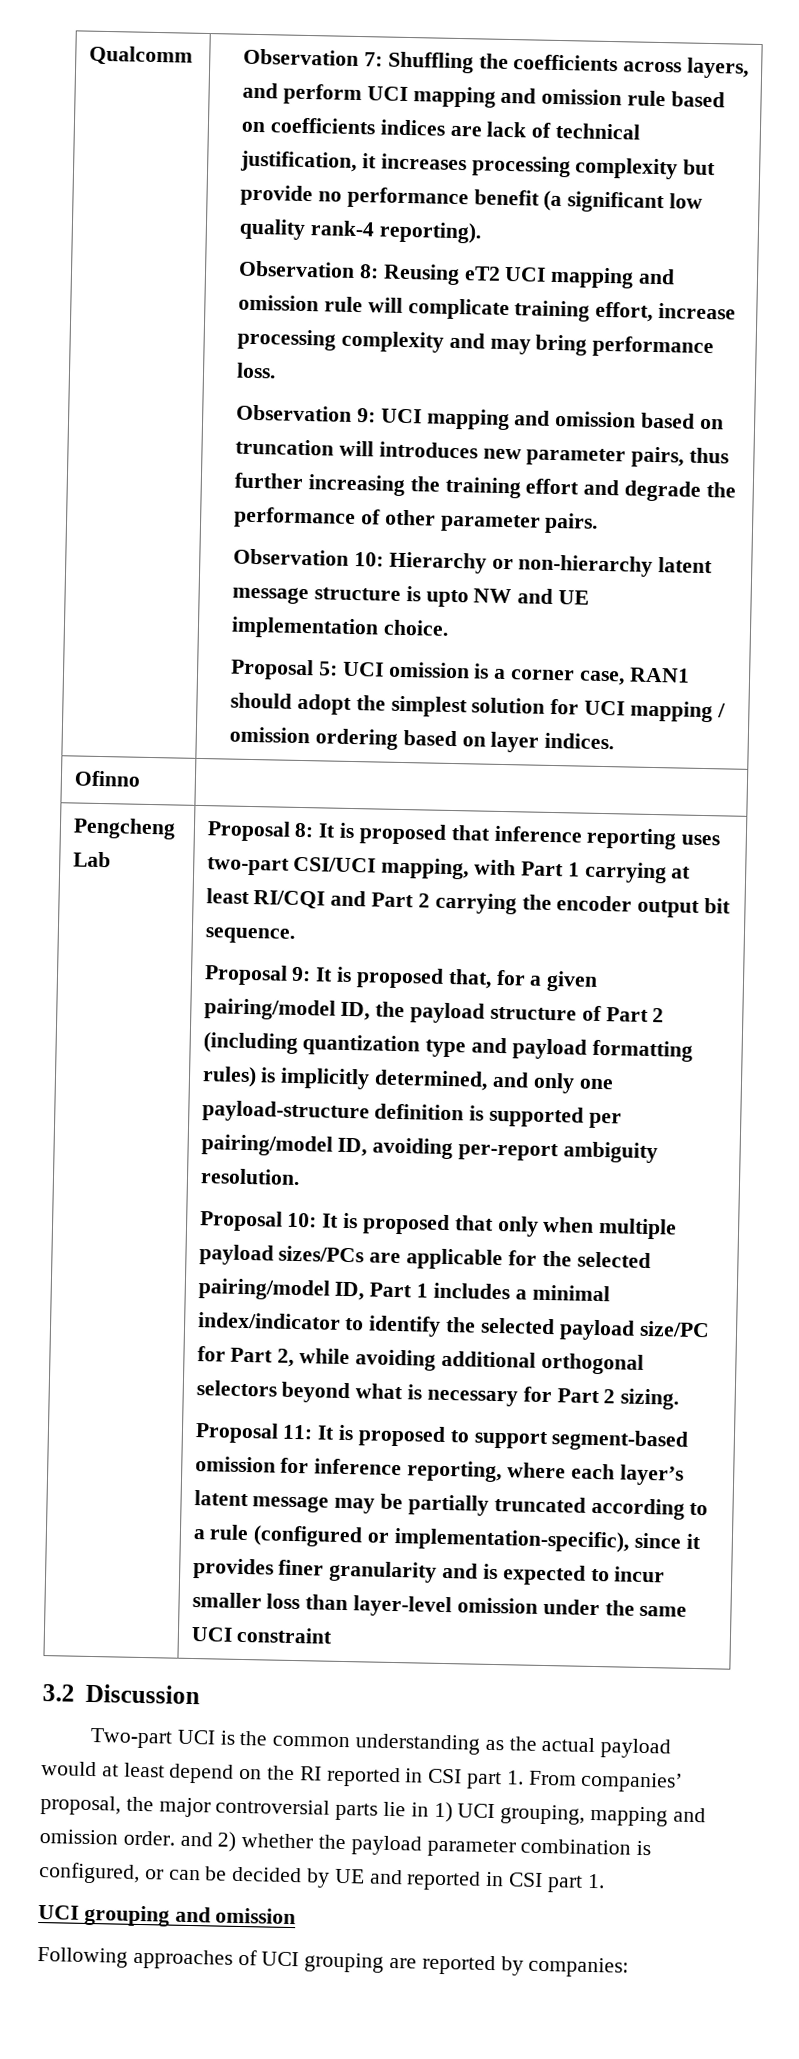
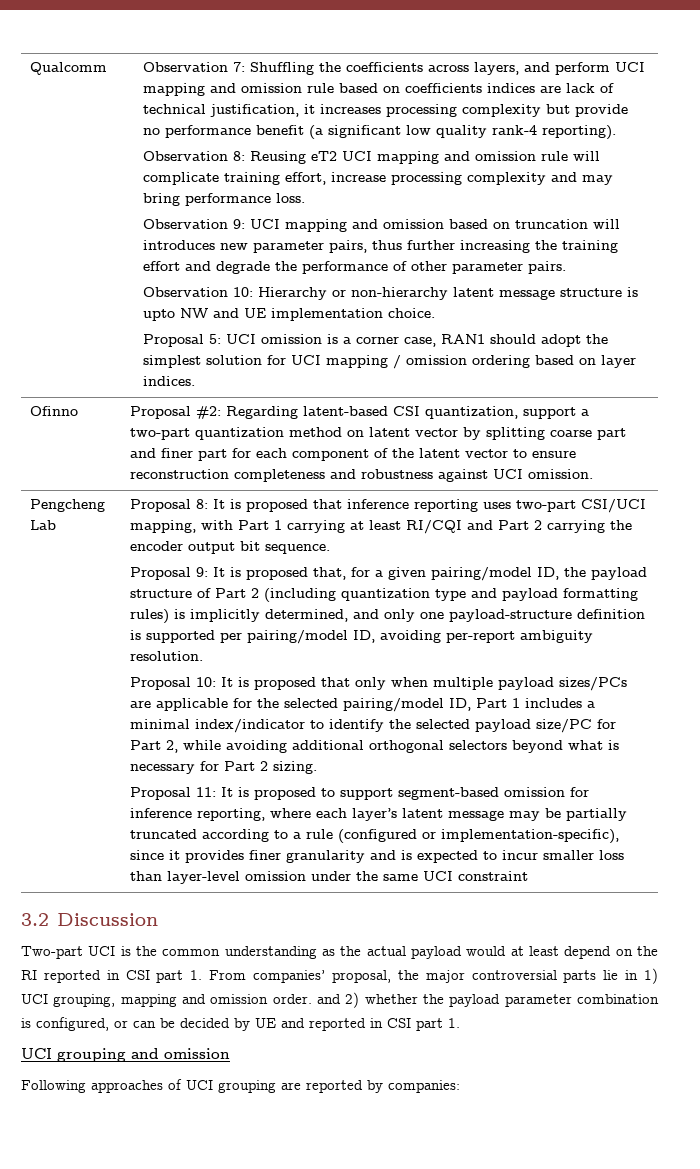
- Ofinno |
+ Ofinno | Proposal #2: Regarding latent-based CSI quantization, support a two-part quantization method on latent vector by splitting coarse part and finer part for each component of the latent vector to ensure reconstruction completeness and robustness against UCI omission.

